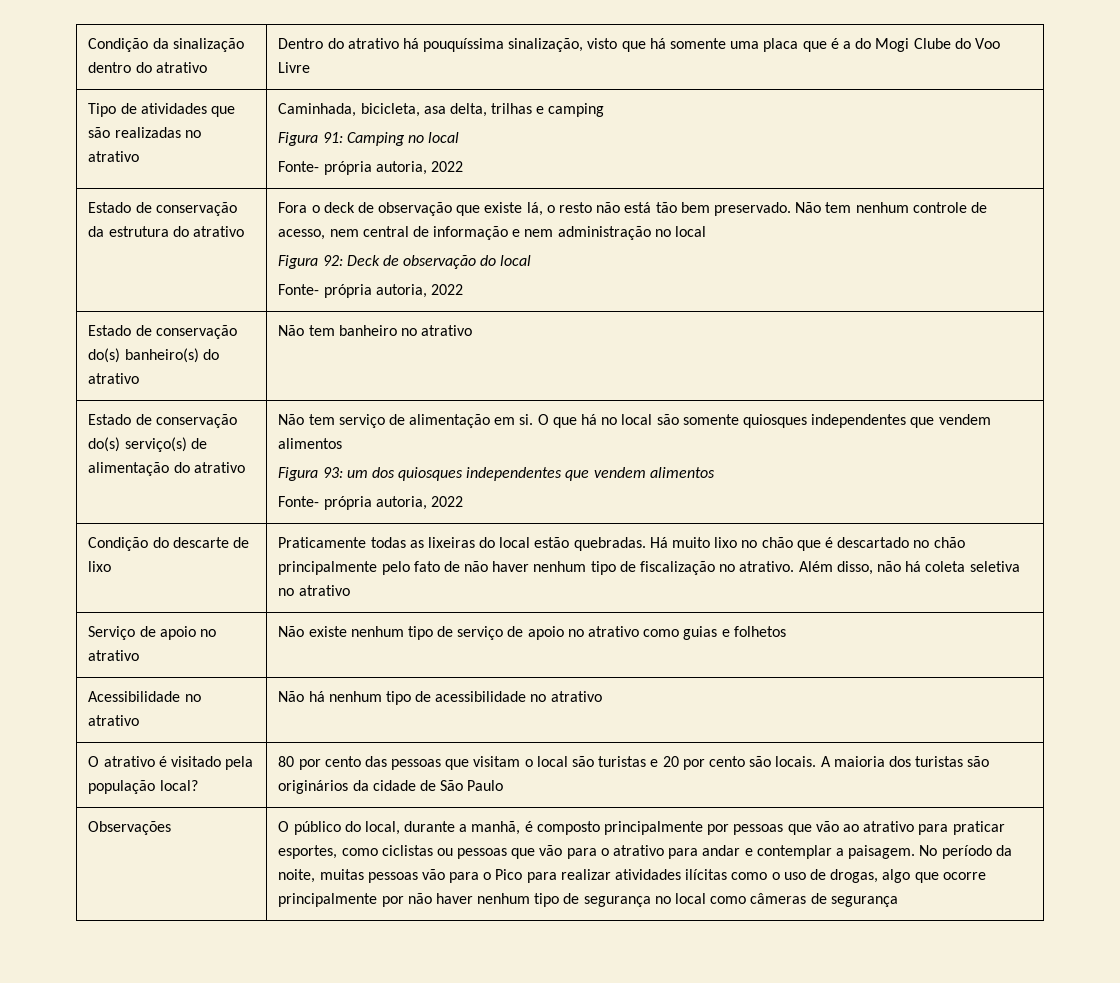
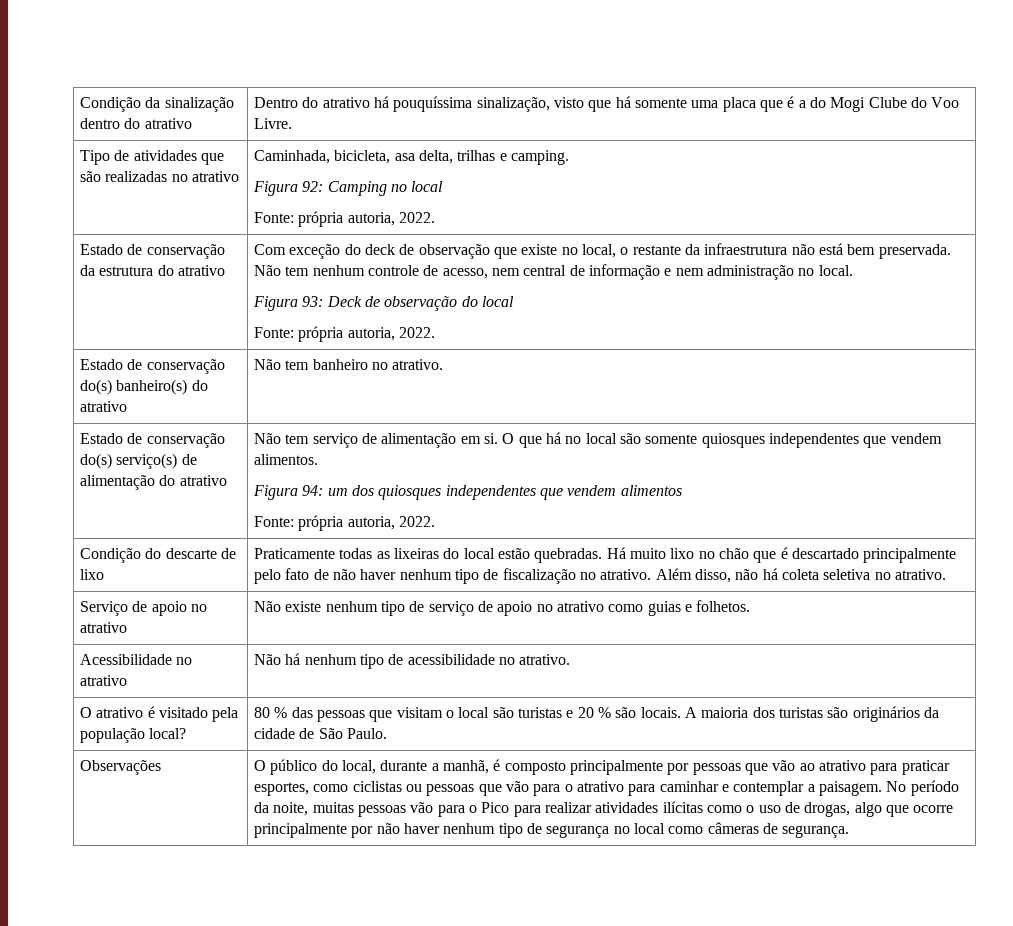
- Condição da sinalização dentro do atrativo | Dentro do atrativo há pouquíssima sinalização, visto que há somente uma placa que é a do Mogi Clube do Voo Livre
+ Condição da sinalização dentro do atrativo | Dentro do atrativo há pouquíssima sinalização, visto que há somente uma placa que é a do Mogi Clube do Voo Livre.
- Tipo de atividades que são realizadas no atrativo | Caminhada, bicicleta, asa delta, trilhas e camping
- Figura 91: Camping no local
- Fonte- própria autoria, 2022
+ Tipo de atividades que são realizadas no atrativo | Caminhada, bicicleta, asa delta, trilhas e camping.
+ Figura 92: Camping no local
+ Fonte: própria autoria, 2022.
- Fora o deck de observação que existe lá, o resto não está tão bem preservado.
+ Com exceção do deck de observação que existe no local, o restante da infraestrutura não está bem preservada.
- Não tem nenhum controle de acesso, nem central de informação e nem administração no local
- Figura 92: Deck de observação do local
- Fonte- própria autoria, 2022
+ Não tem nenhum controle de acesso, nem central de informação e nem administração no local.
+ Figura 93: Deck de observação do local
+ Fonte: própria autoria, 2022.
- Estado de conservação do(s) banheiro(s) do atrativo | Não tem banheiro no atrativo
+ Estado de conservação do(s) banheiro(s) do atrativo | Não tem banheiro no atrativo.
- O que há no local são somente quiosques independentes que vendem alimentos
- Figura 93: um dos quiosques independentes que vendem alimentos
- Fonte- própria autoria, 2022
+ O que há no local são somente quiosques independentes que vendem alimentos.
+ Figura 94: um dos quiosques independentes que vendem alimentos
+ Fonte: própria autoria, 2022.
- Há muito lixo no chão que é descartado no chão principalmente pelo fato de não haver nenhum tipo de fiscalização no atrativo.
+ Há muito lixo no chão que é descartado principalmente pelo fato de não haver nenhum tipo de fiscalização no atrativo.
- Além disso, não há coleta seletiva no atrativo
+ Além disso, não há coleta seletiva no atrativo.
- Serviço de apoio no atrativo | Não existe nenhum tipo de serviço de apoio no atrativo como guias e folhetos
+ Serviço de apoio no atrativo | Não existe nenhum tipo de serviço de apoio no atrativo como guias e folhetos.
- Acessibilidade no atrativo | Não há nenhum tipo de acessibilidade no atrativo
+ Acessibilidade no atrativo | Não há nenhum tipo de acessibilidade no atrativo.
- O atrativo é visitado pela população local? | 80 por cento das pessoas que visitam o local são turistas e 20 por cento são locais. A maioria dos turistas são originários da cidade de São Paulo
+ O atrativo é visitado pela população local? | 80 % das pessoas que visitam o local são turistas e 20 % são locais. A maioria dos turistas são originários da cidade de São Paulo.
- O público do local, durante a manhã, é composto principalmente por pessoas que vão ao atrativo para praticar esportes, como ciclistas ou pessoas que vão para o atrativo para andar e contemplar a paisagem.
+ O público do local, durante a manhã, é composto principalmente por pessoas que vão ao atrativo para praticar esportes, como ciclistas ou pessoas que vão para o atrativo para caminhar e contemplar a paisagem.
- No período da noite, muitas pessoas vão para o Pico para realizar atividades ilícitas como o uso de drogas, algo que ocorre principalmente por não haver nenhum tipo de segurança no local como câmeras de segurança
+ No período da noite, muitas pessoas vão para o Pico para realizar atividades ilícitas como o uso de drogas, algo que ocorre principalmente por não haver nenhum tipo de segurança no local como câmeras de segurança.

